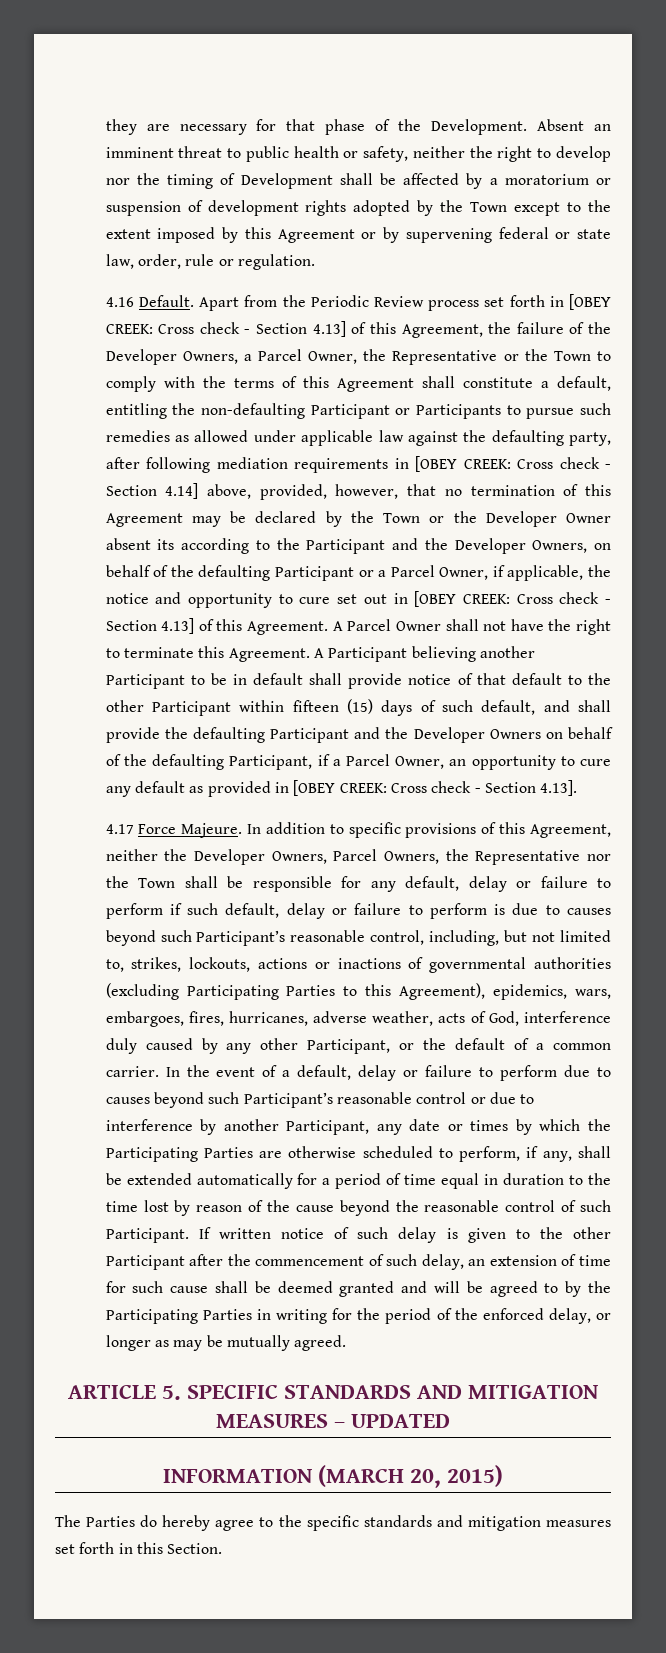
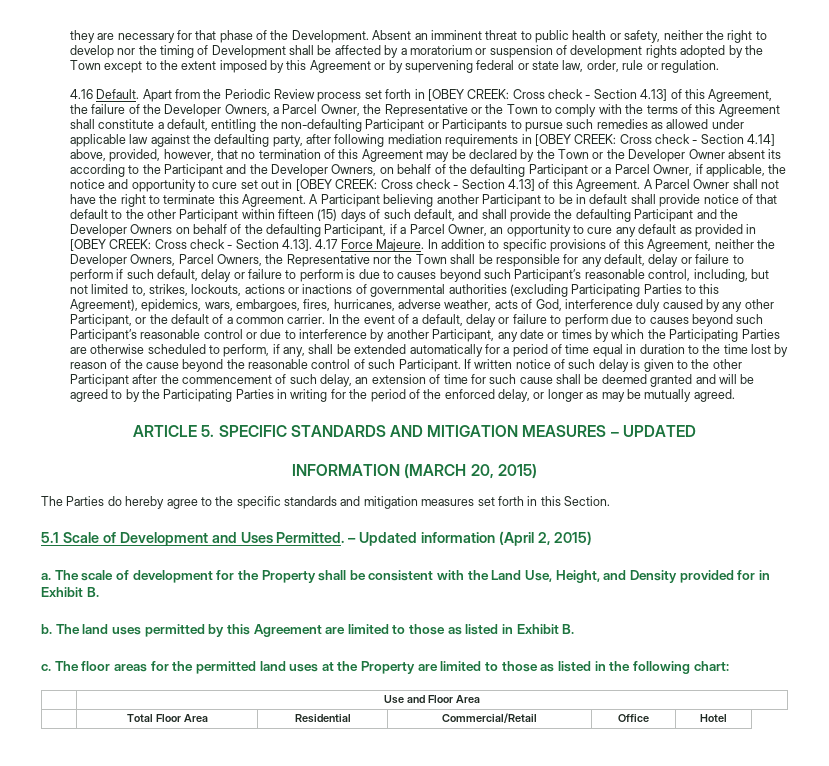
- Cross check - Section 4.13].
- 4.17 Force Majeure.
+ Cross check - Section 4.13]. 4.17 Force Majeure.
+ 5.1 Scale of Development and Uses Permitted. – Updated information (April 2, 2015)
+ a. The scale of development for the Property shall be consistent with the Land Use, Height, and Density provided for in Exhibit B.
+ b. The land uses permitted by this Agreement are limited to those as listed in Exhibit B.
+ c. The floor areas for the permitted land uses at the Property are limited to those as listed in the following chart:
+ | Use and Floor Area
+ | Total Floor Area | Residential | Commercial/Retail | Office | Hotel

